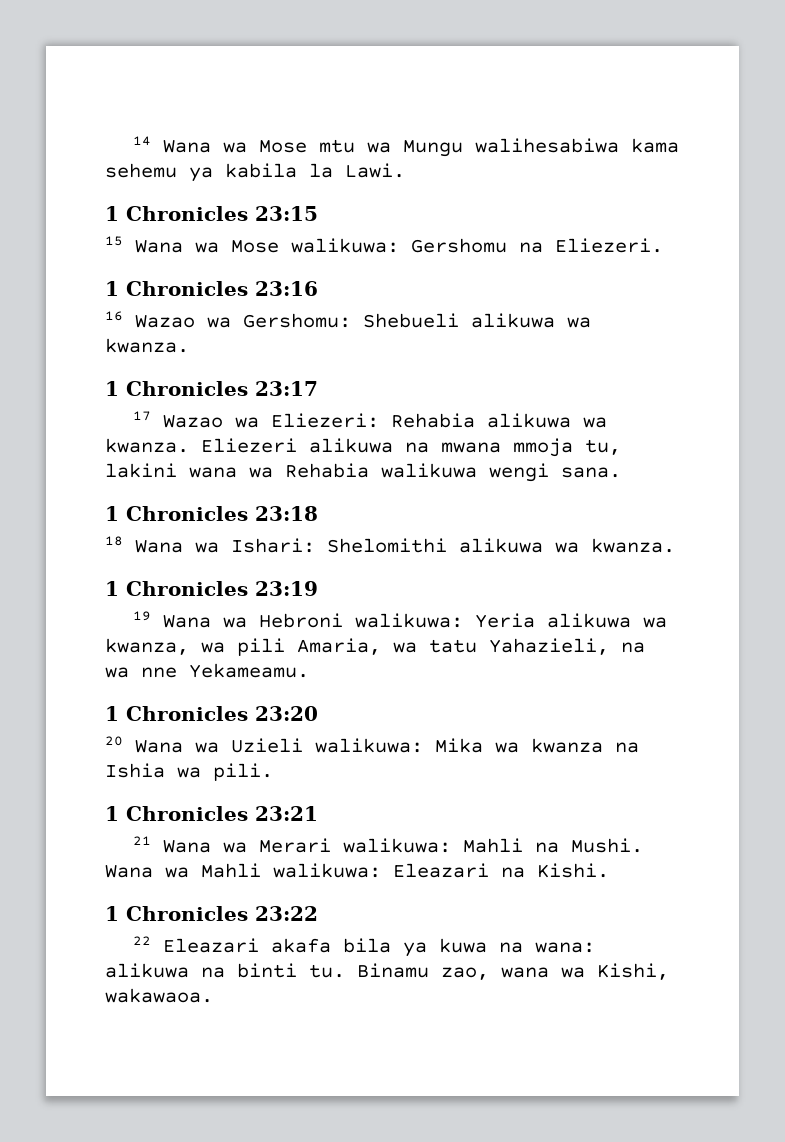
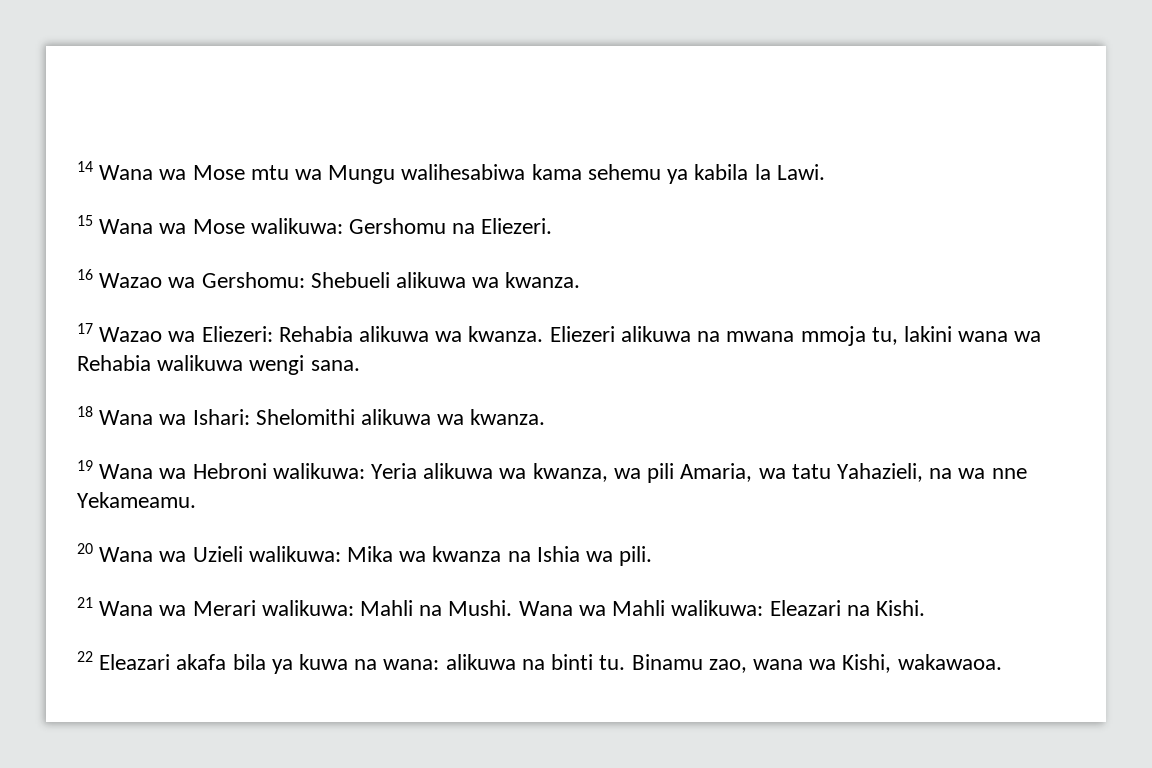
- 1 Chronicles 23:15
- 1 Chronicles 23:16
- 1 Chronicles 23:17
- 1 Chronicles 23:18
- 1 Chronicles 23:19
- 1 Chronicles 23:20
- 1 Chronicles 23:21
- 1 Chronicles 23:22

